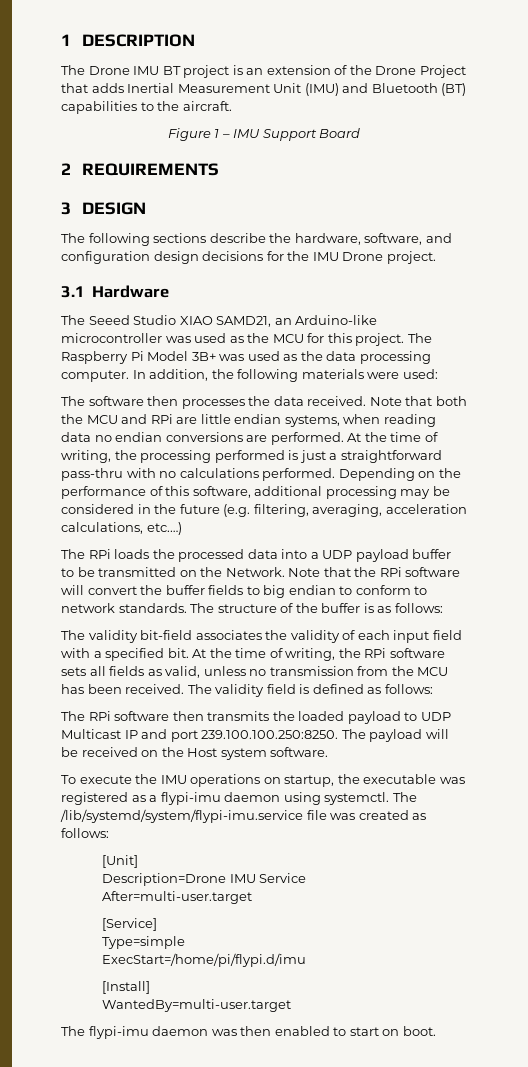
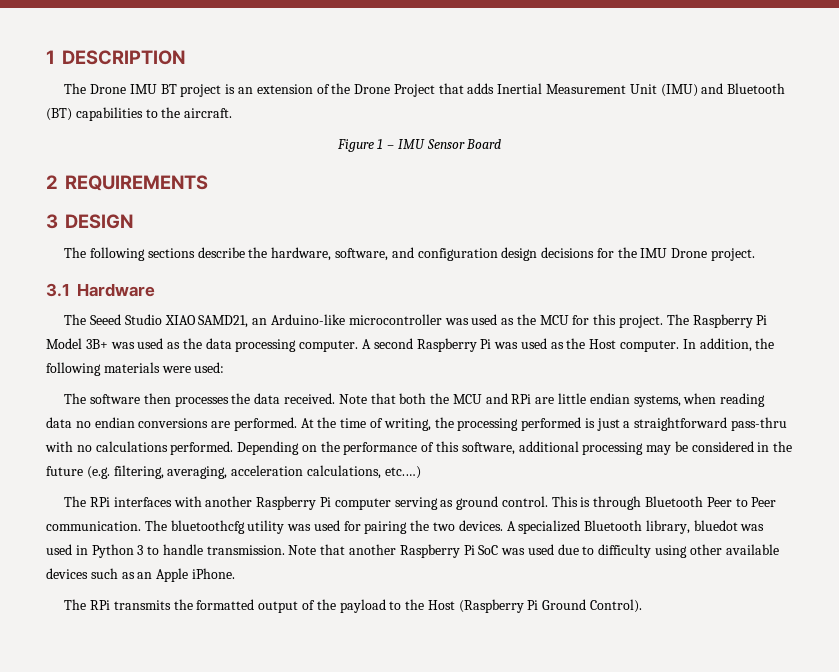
- Figure 1 – IMU Support Board
+ Figure 1 – IMU Sensor Board
+ A second Raspberry Pi was used as the Host computer.
- The RPi loads the processed data into a UDP payload buffer to be transmitted on the Network. Note that the RPi software will convert the buffer fields to big endian to conform to network standards. The structure of the buffer is as follows:
- The validity bit-field associates the validity of each input field with a specified bit. At the time of writing, the RPi software sets all fields as valid, unless no transmission from the MCU has been received. The validity field is defined as follows:
- The RPi software then transmits the loaded payload to UDP Multicast IP and port 239.100.100.250:8250. The payload will be received on the Host system software.
- To execute the IMU operations on startup, the executable was registered as a flypi-imu daemon using systemctl. The /lib/systemd/system/flypi-imu.service file was created as follows:
- [Unit]
- Description=Drone IMU Service
- After=multi-user.target
- [Service]
- Type=simple
- ExecStart=/home/pi/flypi.d/imu
- [Install]
- WantedBy=multi-user.target
- The flypi-imu daemon was then enabled to start on boot.
+ The RPi interfaces with another Raspberry Pi computer serving as ground control. This is through Bluetooth Peer to Peer communication. The bluetoothcfg utility was used for pairing the two devices. A specialized Bluetooth library, bluedot was used in Python 3 to handle transmission. Note that another Raspberry Pi SoC was used due to difficulty using other available devices such as an Apple iPhone.
+ The RPi transmits the formatted output of the payload to the Host (Raspberry Pi Ground Control).

